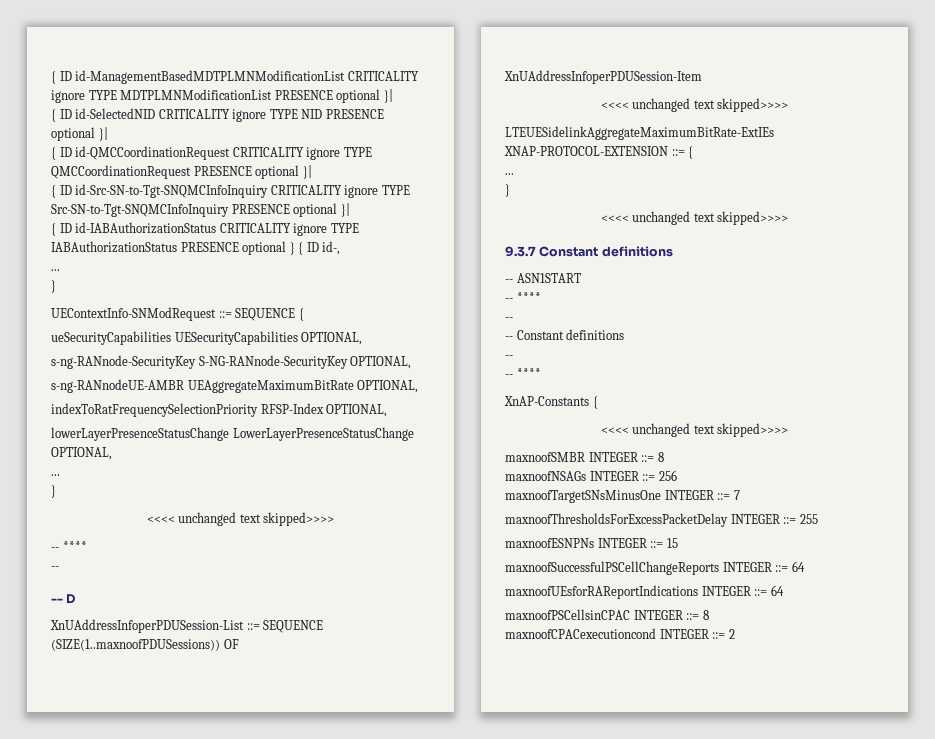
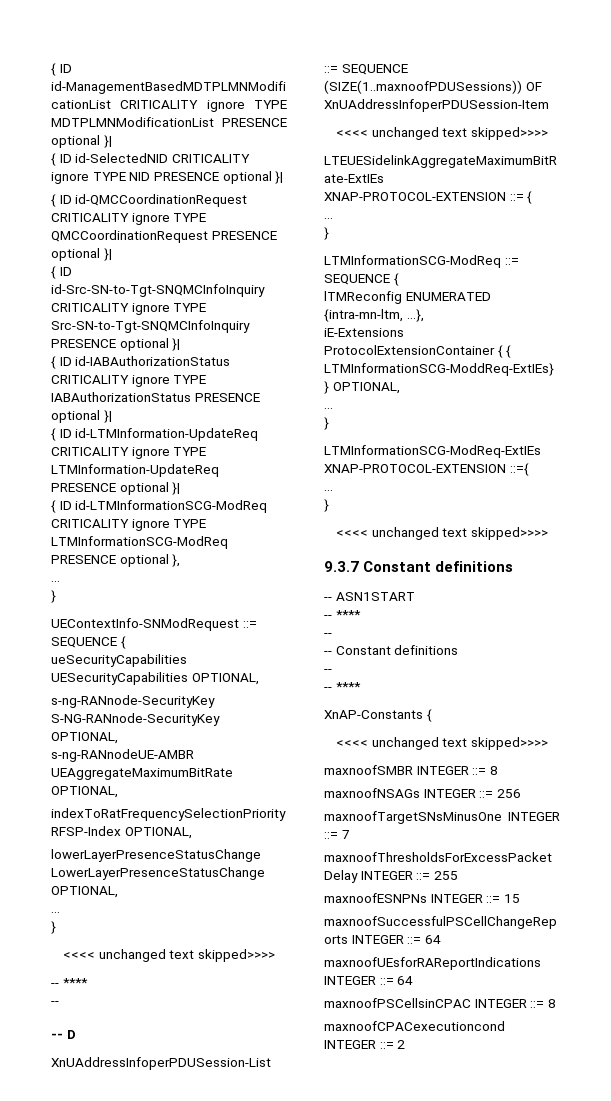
- { ID id-IABAuthorizationStatus CRITICALITY ignore TYPE IABAuthorizationStatus PRESENCE optional } { ID id-,
+ { ID id-IABAuthorizationStatus CRITICALITY ignore TYPE IABAuthorizationStatus PRESENCE optional }|
+ { ID id-LTMInformation-UpdateReq CRITICALITY ignore TYPE LTMInformation-UpdateReq PRESENCE optional }|
+ { ID id-LTMInformationSCG-ModReq CRITICALITY ignore TYPE LTMInformationSCG-ModReq PRESENCE optional },
+ LTMInformationSCG-ModReq ::= SEQUENCE {
+ lTMReconfig ENUMERATED {intra-mn-ltm, ...},
+ iE-Extensions ProtocolExtensionContainer { { LTMInformationSCG-ModdReq-ExtIEs} } OPTIONAL,
+ ...
+ }
+ LTMInformationSCG-ModReq-ExtIEs XNAP-PROTOCOL-EXTENSION ::={
+ ...
+ }

